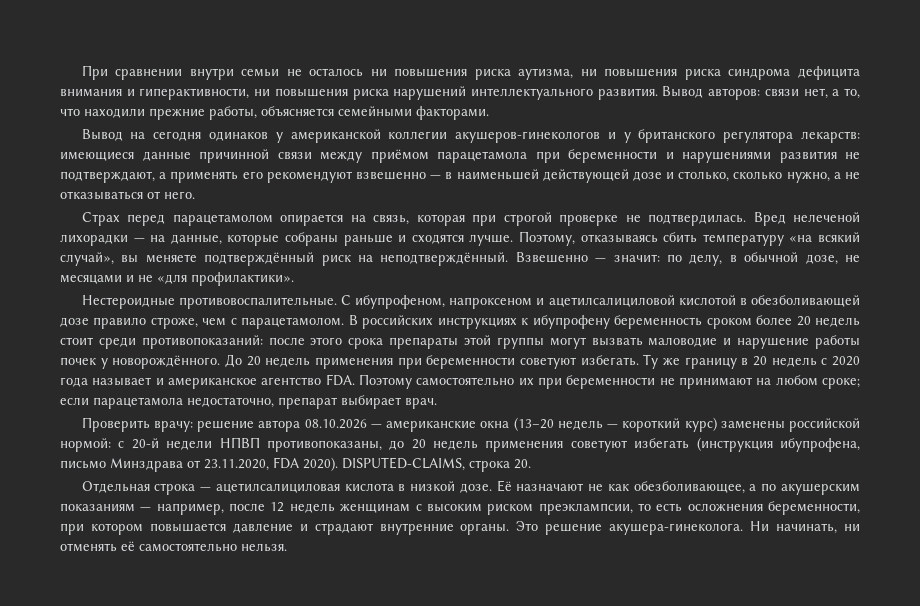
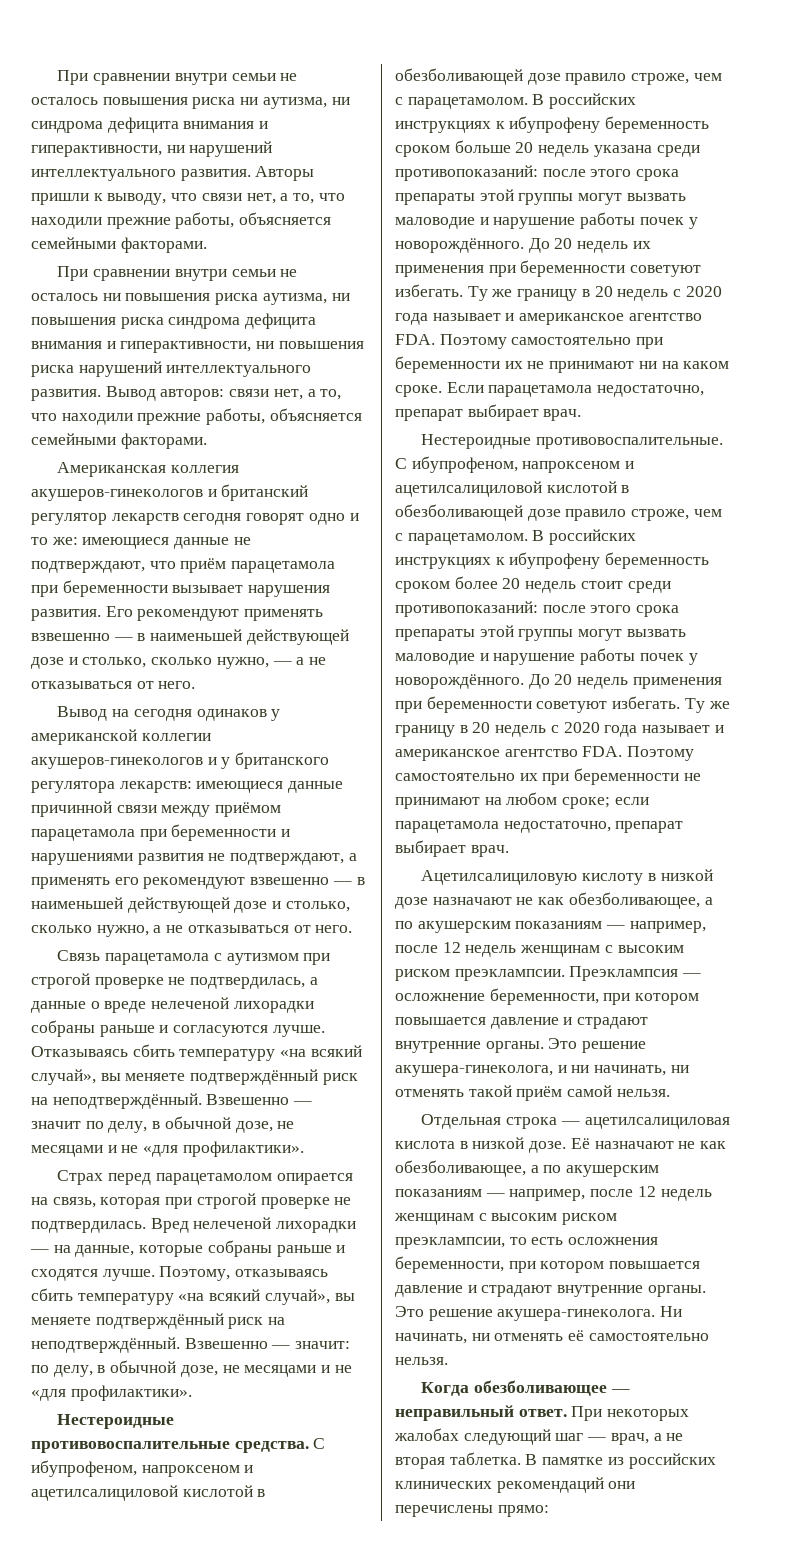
+ При сравнении внутри семьи не осталось повышения риска ни аутизма, ни синдрома дефицита внимания и гиперактивности, ни нарушений интеллектуального развития. Авторы пришли к выводу, что связи нет, а то, что находили прежние работы, объясняется семейными факторами.
+ Американская коллегия акушеров-гинекологов и британский регулятор лекарств сегодня говорят одно и то же: имеющиеся данные не подтверждают, что приём парацетамола при беременности вызывает нарушения развития. Его рекомендуют применять взвешенно — в наименьшей действующей дозе и столько, сколько нужно, — а не отказываться от него.
+ Связь парацетамола с аутизмом при строгой проверке не подтвердилась, а данные о вреде нелеченой лихорадки собраны раньше и согласуются лучше. Отказываясь сбить температуру «на всякий случай», вы меняете подтверждённый риск на неподтверждённый. Взвешенно — значит по делу, в обычной дозе, не месяцами и не «для профилактики».
+ Нестероидные противовоспалительные средства. С ибупрофеном, напроксеном и ацетилсалициловой кислотой в обезболивающей дозе правило строже, чем с парацетамолом. В российских инструкциях к ибупрофену беременность сроком больше 20 недель указана среди противопоказаний: после этого срока препараты этой группы могут вызвать маловодие и нарушение работы почек у новорождённого. До 20 недель их применения при беременности советуют избегать. Ту же границу в 20 недель с 2020 года называет и американское агентство FDA. Поэтому самостоятельно при беременности их не принимают ни на каком сроке. Если парацетамола недостаточно, препарат выбирает врач.
- Проверить врачу: решение автора 08.10.2026 — американские окна (13–20 недель — короткий курс) заменены российской нормой: с 20-й недели НПВП противопоказаны, до 20 недель применения советуют избегать (инструкция ибупрофена, письмо Минздрава от 23.11.2020, FDA 2020). DISPUTED-CLAIMS, строка 20.
+ Ацетилсалициловую кислоту в низкой дозе назначают не как обезболивающее, а по акушерским показаниям — например, после 12 недель женщинам с высоким риском преэклампсии. Преэклампсия — осложнение беременности, при котором повышается давление и страдают внутренние органы. Это решение акушера-гинеколога, и ни начинать, ни отменять такой приём самой нельзя.
+ Когда обезболивающее — неправильный ответ. При некоторых жалобах следующий шаг — врач, а не вторая таблетка. В памятке из российских клинических рекомендаций они перечислены прямо:

